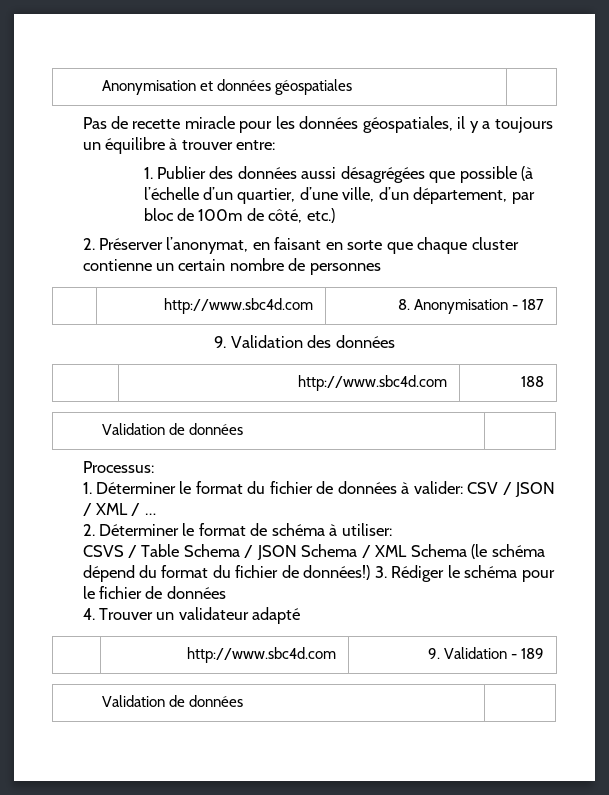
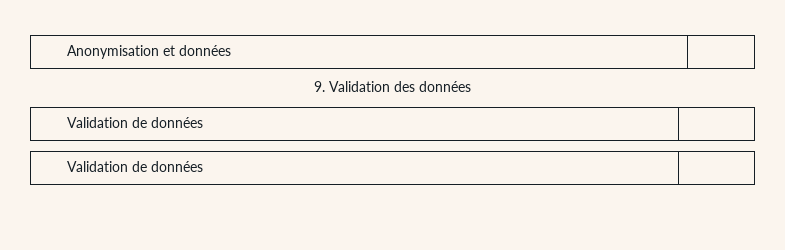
- Anonymisation et données géospatiales |
- Pas de recette miracle pour les données géospatiales, il y a toujours un équilibre à trouver entre:
- 1. Publier des données aussi désagrégées que possible (à l’échelle d’un quartier, d’une ville, d’un département, par bloc de 100m de côté, etc.)
- 2. Préserver l’anonymat, en faisant en sorte que chaque cluster contienne un certain nombre de personnes
- | http://www.sbc4d.com | 8. Anonymisation - 187
+ Anonymisation et données |
  9. Validation des données
- | http://www.sbc4d.com | 188
  Validation de données |
- Processus:
- 1. Déterminer le format du fichier de données à valider: CSV / JSON / XML / …
- 2. Déterminer le format de schéma à utiliser:
- CSVS / Table Schema / JSON Schema / XML Schema (le schéma dépend du format du fichier de données!) 3. Rédiger le schéma pour le fichier de données
- 4. Trouver un validateur adapté
- | http://www.sbc4d.com | 9. Validation - 189

